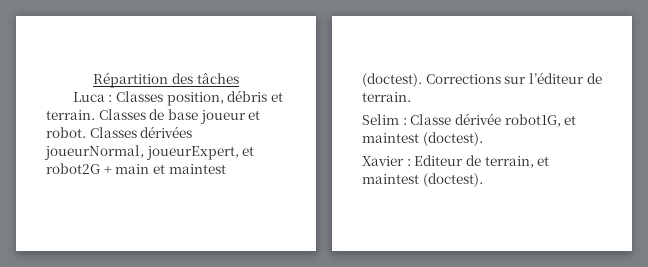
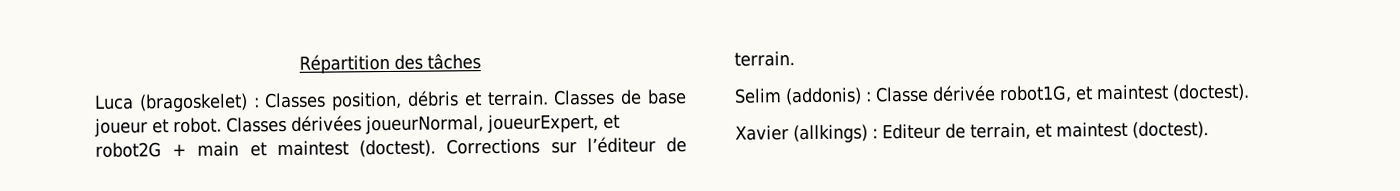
- Luca : Classes position, débris et terrain.
+ Luca (bragoskelet) : Classes position, débris et terrain.
- Selim : Classe dérivée robot1G, et maintest (doctest).
+ Selim (addonis) : Classe dérivée robot1G, et maintest (doctest).
- Xavier : Editeur de terrain, et maintest (doctest).
+ Xavier (allkings) : Editeur de terrain, et maintest (doctest).

